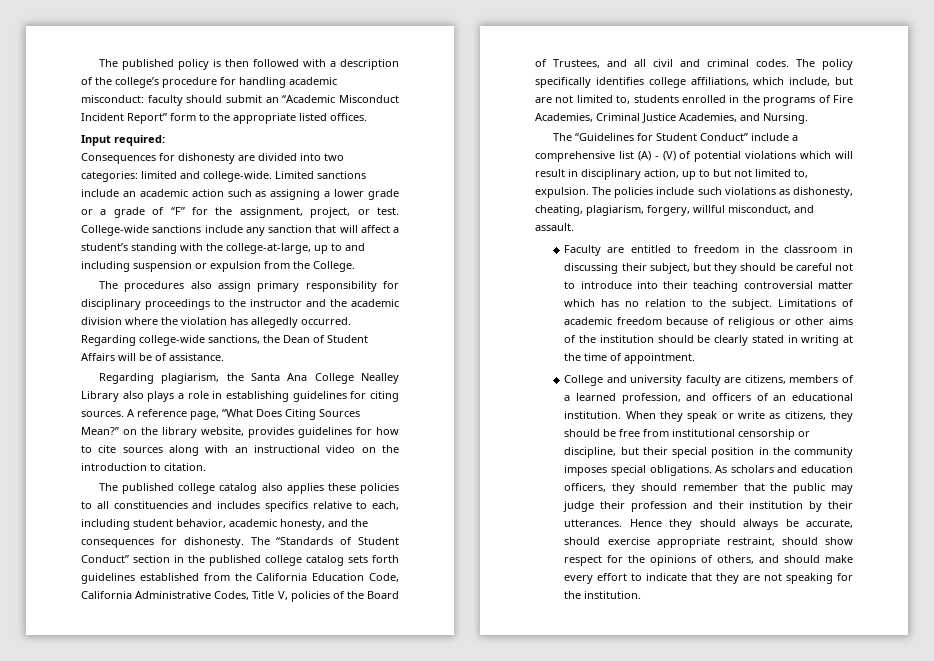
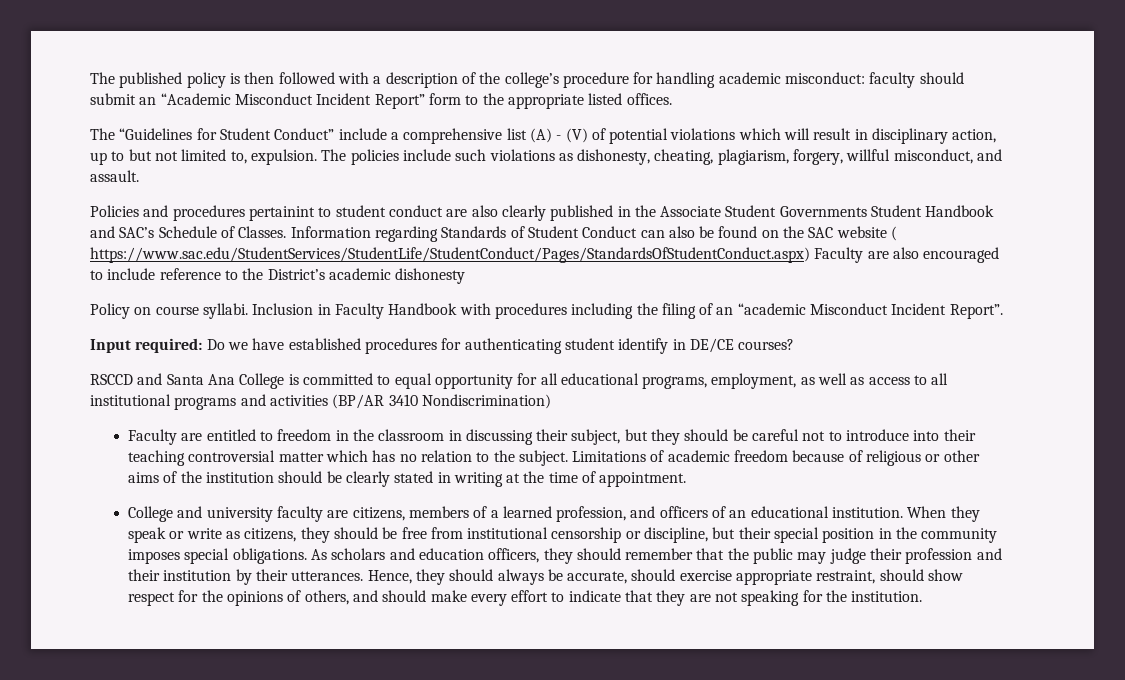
- Input required:
- Consequences for dishonesty are divided into two categories: limited and college-wide. Limited sanctions include an academic action such as assigning a lower grade or a grade of “F” for the assignment, project, or test. College-wide sanctions include any sanction that will affect a student’s standing with the college-at-large, up to and including suspension or expulsion from the College.
- The procedures also assign primary responsibility for disciplinary proceedings to the instructor and the academic division where the violation has allegedly occurred. Regarding college-wide sanctions, the Dean of Student Affairs will be of assistance.
- Regarding plagiarism, the Santa Ana College Nealley Library also plays a role in establishing guidelines for citing sources. A reference page, “What Does Citing Sources Mean?” on the library website, provides guidelines for how to cite sources along with an instructional video on the introduction to citation.
- The published college catalog also applies these policies to all constituencies and includes specifics relative to each, including student behavior, academic honesty, and the consequences for dishonesty. The “Standards of Student Conduct” section in the published college catalog sets forth guidelines established from the California Education Code, California Administrative Codes, Title V, policies of the Board of Trustees, and all civil and criminal codes. The policy specifically identifies college affiliations, which include, but are not limited to, students enrolled in the programs of Fire Academies, Criminal Justice Academies, and Nursing.
+ Policies and procedures pertainint to student conduct are also clearly published in the Associate Student Governments Student Handbook and SAC’s Schedule of Classes. Information regarding Standards of Student Conduct can also be found on the SAC website ( https://www.sac.edu/StudentServices/StudentLife/StudentConduct/Pages/StandardsOfStudentConduct.aspx) Faculty are also encouraged to include reference to the District’s academic dishonesty
+ Policy on course syllabi. Inclusion in Faculty Handbook with procedures including the filing of an “academic Misconduct Incident Report”.
+ Input required: Do we have established procedures for authenticating student identify in DE/CE courses?
+ RSCCD and Santa Ana College is committed to equal opportunity for all educational programs, employment, as well as access to all institutional programs and activities (BP/AR 3410 Nondiscrimination)
- Hence they should always be accurate, should exercise appropriate restraint, should show respect for the opinions of others, and should make every effort to indicate that they are not speaking for the institution.
+ Hence, they should always be accurate, should exercise appropriate restraint, should show respect for the opinions of others, and should make every effort to indicate that they are not speaking for the institution.

